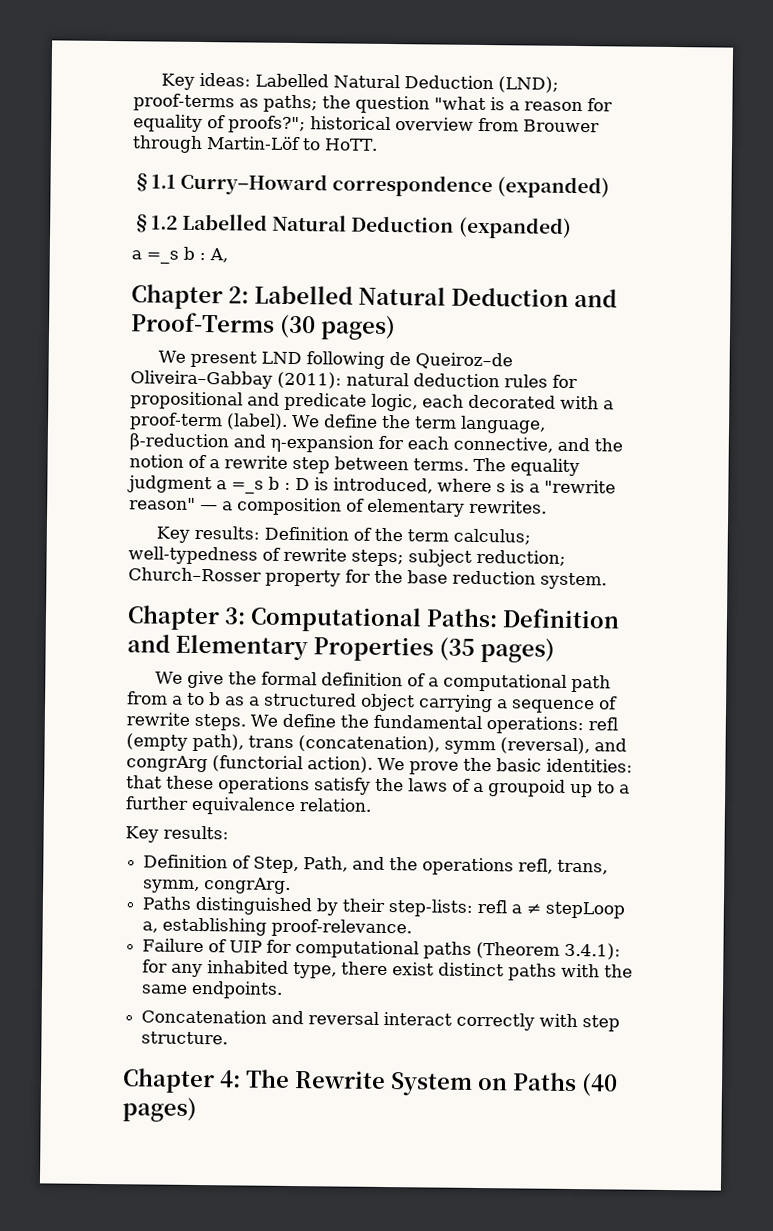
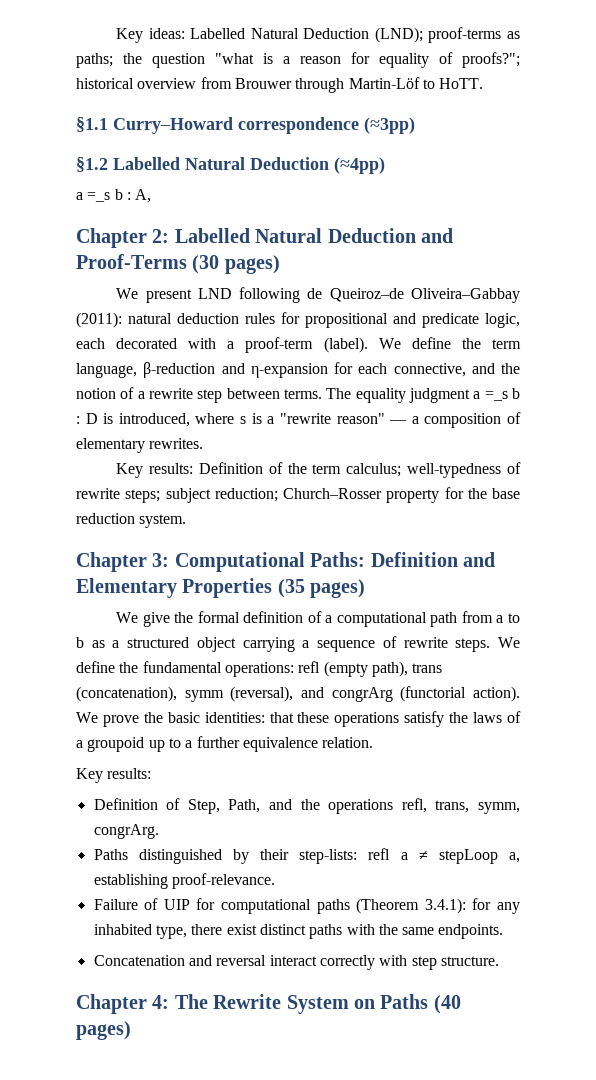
- §1.1 Curry–Howard correspondence (expanded)
+ §1.1 Curry–Howard correspondence (≈3pp)
- §1.2 Labelled Natural Deduction (expanded)
+ §1.2 Labelled Natural Deduction (≈4pp)

